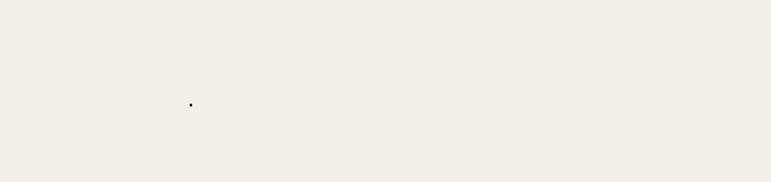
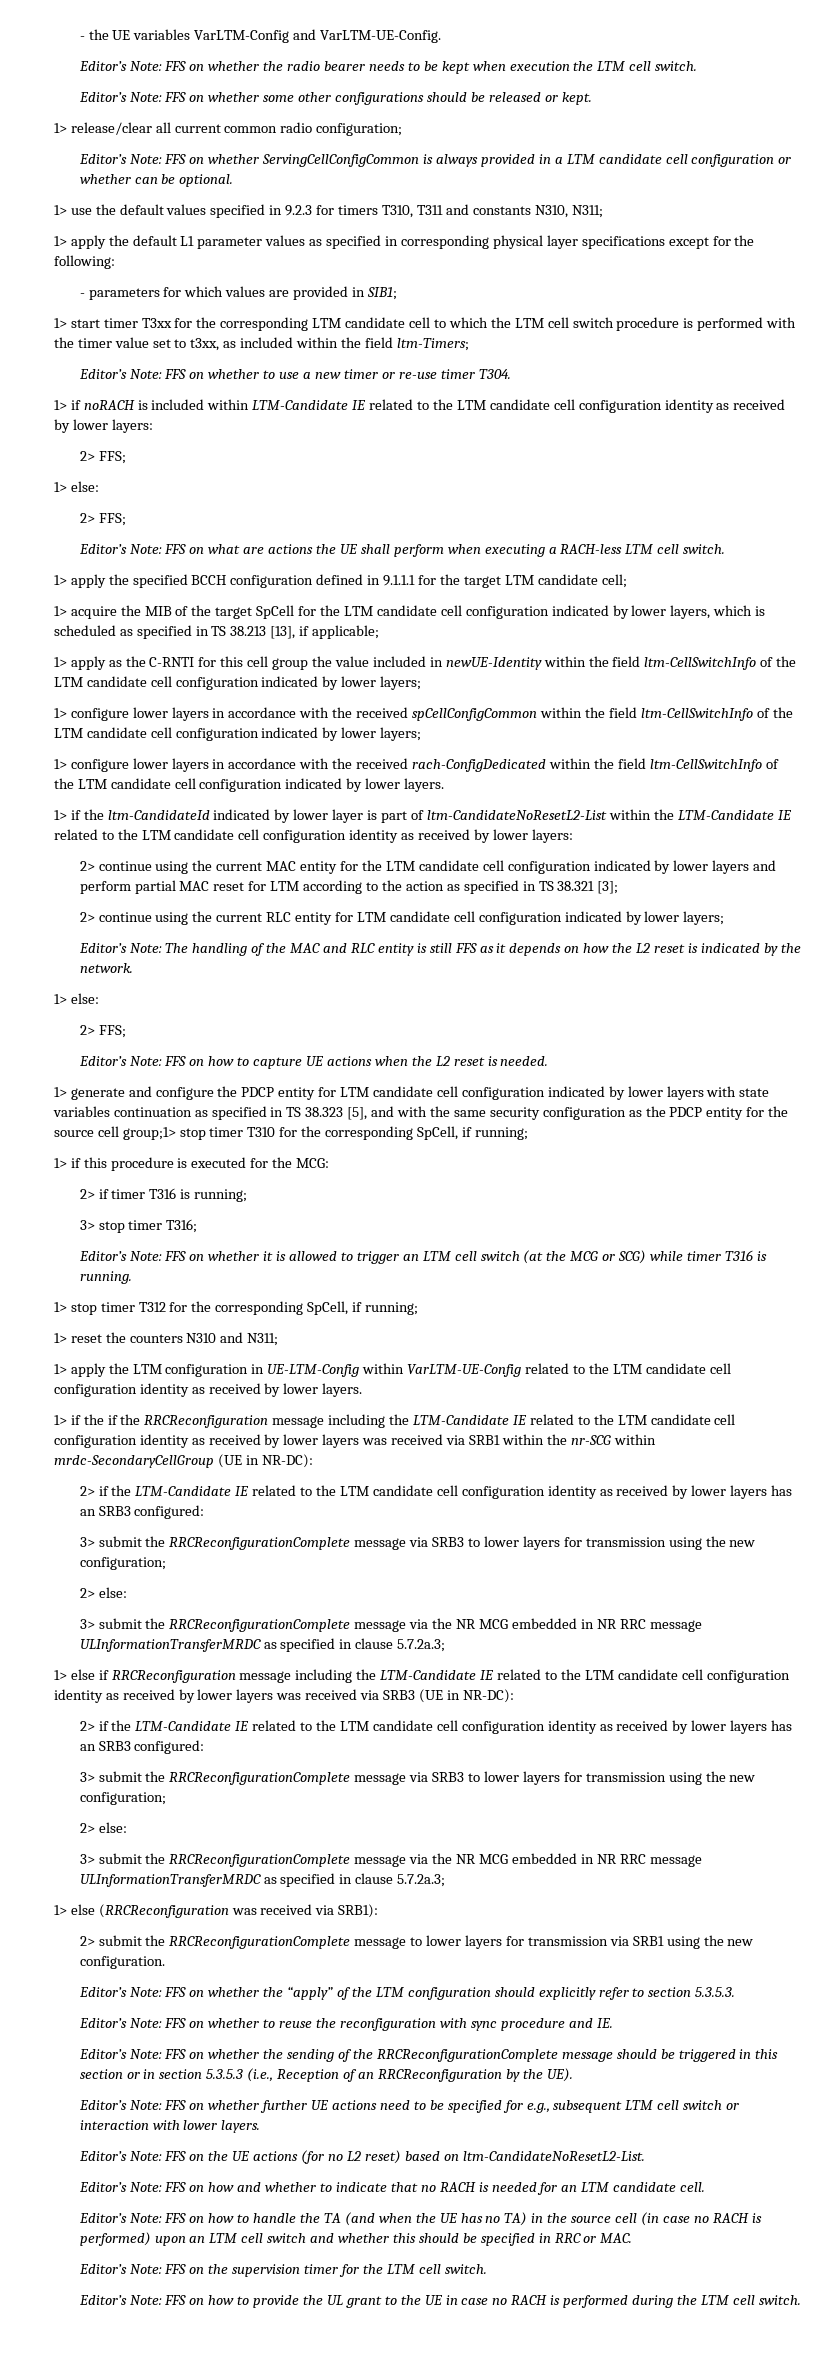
- .
+ - the UE variables VarLTM-Config and VarLTM-UE-Config.
+ Editor’s Note: FFS on whether the radio bearer needs to be kept when execution the LTM cell switch.
+ Editor’s Note: FFS on whether some other configurations should be released or kept.
+ 1> release/clear all current common radio configuration;
+ Editor’s Note: FFS on whether ServingCellConfigCommon is always provided in a LTM candidate cell configuration or whether can be optional.
+ 1> use the default values specified in 9.2.3 for timers T310, T311 and constants N310, N311;
+ 1> apply the default L1 parameter values as specified in corresponding physical layer specifications except for the following:
+ - parameters for which values are provided in SIB1;
+ 1> start timer T3xx for the corresponding LTM candidate cell to which the LTM cell switch procedure is performed with the timer value set to t3xx, as included within the field ltm-Timers;
+ Editor’s Note: FFS on whether to use a new timer or re-use timer T304.
+ 1> if noRACH is included within LTM-Candidate IE related to the LTM candidate cell configuration identity as received by lower layers:
+ 2> FFS;
+ 1> else:
+ 2> FFS;
+ Editor’s Note: FFS on what are actions the UE shall perform when executing a RACH-less LTM cell switch.
+ 1> apply the specified BCCH configuration defined in 9.1.1.1 for the target LTM candidate cell;
+ 1> acquire the MIB of the target SpCell for the LTM candidate cell configuration indicated by lower layers, which is scheduled as specified in TS 38.213 [13], if applicable;
+ 1> apply as the C-RNTI for this cell group the value included in newUE-Identity within the field ltm-CellSwitchInfo of the LTM candidate cell configuration indicated by lower layers;
+ 1> configure lower layers in accordance with the received spCellConfigCommon within the field ltm-CellSwitchInfo of the LTM candidate cell configuration indicated by lower layers;
+ 1> configure lower layers in accordance with the received rach-ConfigDedicated within the field ltm-CellSwitchInfo of the LTM candidate cell configuration indicated by lower layers.
+ 1> if the ltm-CandidateId indicated by lower layer is part of ltm-CandidateNoResetL2-List within the LTM-Candidate IE related to the LTM candidate cell configuration identity as received by lower layers:
+ 2> continue using the current MAC entity for the LTM candidate cell configuration indicated by lower layers and perform partial MAC reset for LTM according to the action as specified in TS 38.321 [3];
+ 2> continue using the current RLC entity for LTM candidate cell configuration indicated by lower layers;
+ Editor’s Note: The handling of the MAC and RLC entity is still FFS as it depends on how the L2 reset is indicated by the network.
+ 1> else:
+ 2> FFS;
+ Editor’s Note: FFS on how to capture UE actions when the L2 reset is needed.
+ 1> generate and configure the PDCP entity for LTM candidate cell configuration indicated by lower layers with state variables continuation as specified in TS 38.323 [5], and with the same security configuration as the PDCP entity for the source cell group;1> stop timer T310 for the corresponding SpCell, if running;
+ 1> if this procedure is executed for the MCG:
+ 2> if timer T316 is running;
+ 3> stop timer T316;
+ Editor’s Note: FFS on whether it is allowed to trigger an LTM cell switch (at the MCG or SCG) while timer T316 is running.
+ 1> stop timer T312 for the corresponding SpCell, if running;
+ 1> reset the counters N310 and N311;
+ 1> apply the LTM configuration in UE-LTM-Config within VarLTM-UE-Config related to the LTM candidate cell configuration identity as received by lower layers.
+ 1> if the if the RRCReconfiguration message including the LTM-Candidate IE related to the LTM candidate cell configuration identity as received by lower layers was received via SRB1 within the nr-SCG within mrdc-SecondaryCellGroup (UE in NR-DC):
+ 2> if the LTM-Candidate IE related to the LTM candidate cell configuration identity as received by lower layers has an SRB3 configured:
+ 3> submit the RRCReconfigurationComplete message via SRB3 to lower layers for transmission using the new configuration;
+ 2> else:
+ 3> submit the RRCReconfigurationComplete message via the NR MCG embedded in NR RRC message ULInformationTransferMRDC as specified in clause 5.7.2a.3;
+ 1> else if RRCReconfiguration message including the LTM-Candidate IE related to the LTM candidate cell configuration identity as received by lower layers was received via SRB3 (UE in NR-DC):
+ 2> if the LTM-Candidate IE related to the LTM candidate cell configuration identity as received by lower layers has an SRB3 configured:
+ 3> submit the RRCReconfigurationComplete message via SRB3 to lower layers for transmission using the new configuration;
+ 2> else:
+ 3> submit the RRCReconfigurationComplete message via the NR MCG embedded in NR RRC message ULInformationTransferMRDC as specified in clause 5.7.2a.3;
+ 1> else (RRCReconfiguration was received via SRB1):
+ 2> submit the RRCReconfigurationComplete message to lower layers for transmission via SRB1 using the new configuration.
+ Editor’s Note: FFS on whether the “apply” of the LTM configuration should explicitly refer to section 5.3.5.3.
+ Editor’s Note: FFS on whether to reuse the reconfiguration with sync procedure and IE.
+ Editor’s Note: FFS on whether the sending of the RRCReconfigurationComplete message should be triggered in this section or in section 5.3.5.3 (i.e., Reception of an RRCReconfiguration by the UE).
+ Editor’s Note: FFS on whether further UE actions need to be specified for e.g., subsequent LTM cell switch or interaction with lower layers.
+ Editor’s Note: FFS on the UE actions (for no L2 reset) based on ltm-CandidateNoResetL2-List.
+ Editor’s Note: FFS on how and whether to indicate that no RACH is needed for an LTM candidate cell.
+ Editor’s Note: FFS on how to handle the TA (and when the UE has no TA) in the source cell (in case no RACH is performed) upon an LTM cell switch and whether this should be specified in RRC or MAC.
+ Editor’s Note: FFS on the supervision timer for the LTM cell switch.
+ Editor’s Note: FFS on how to provide the UL grant to the UE in case no RACH is performed during the LTM cell switch.

